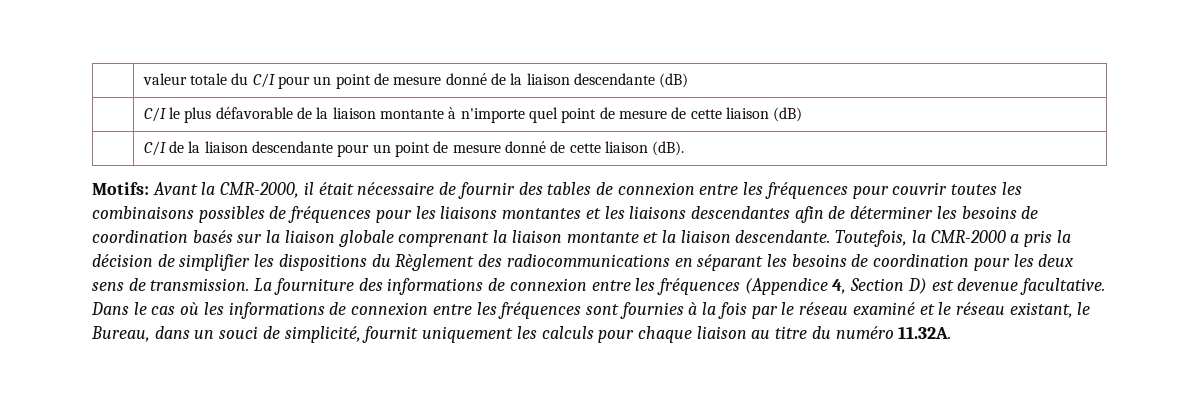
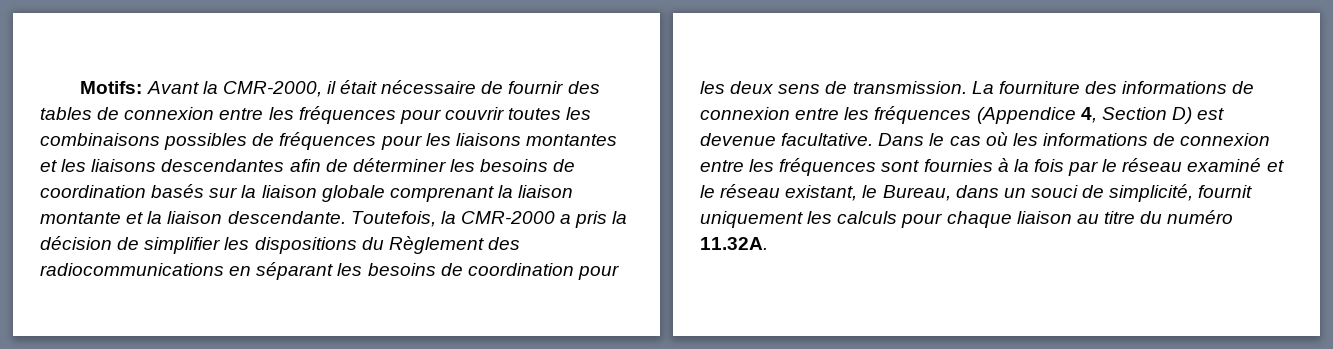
- | valeur totale du C/I pour un point de mesure donné de la liaison descendante (dB)
- | C/I le plus défavorable de la liaison montante à n'importe quel point de mesure de cette liaison (dB)
- | C/I de la liaison descendante pour un point de mesure donné de cette liaison (dB).

